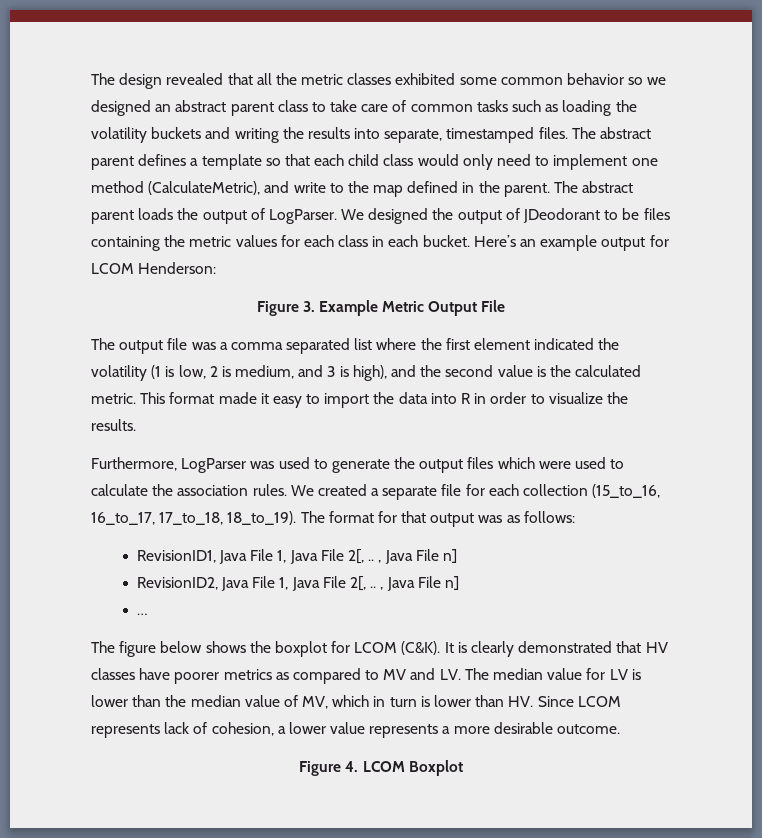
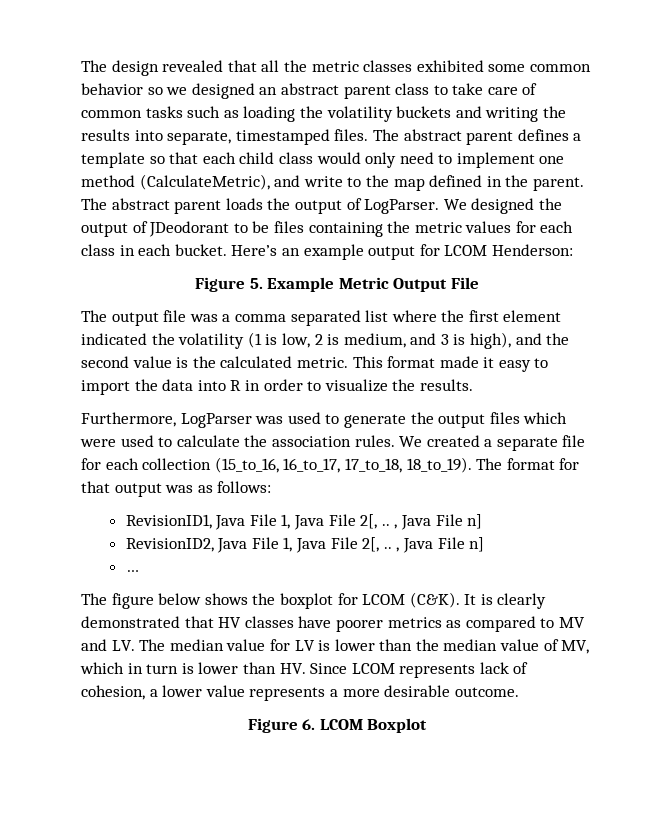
- Figure 3. Example Metric Output File
+ Figure 5. Example Metric Output File
- Figure 4. LCOM Boxplot
+ Figure 6. LCOM Boxplot

